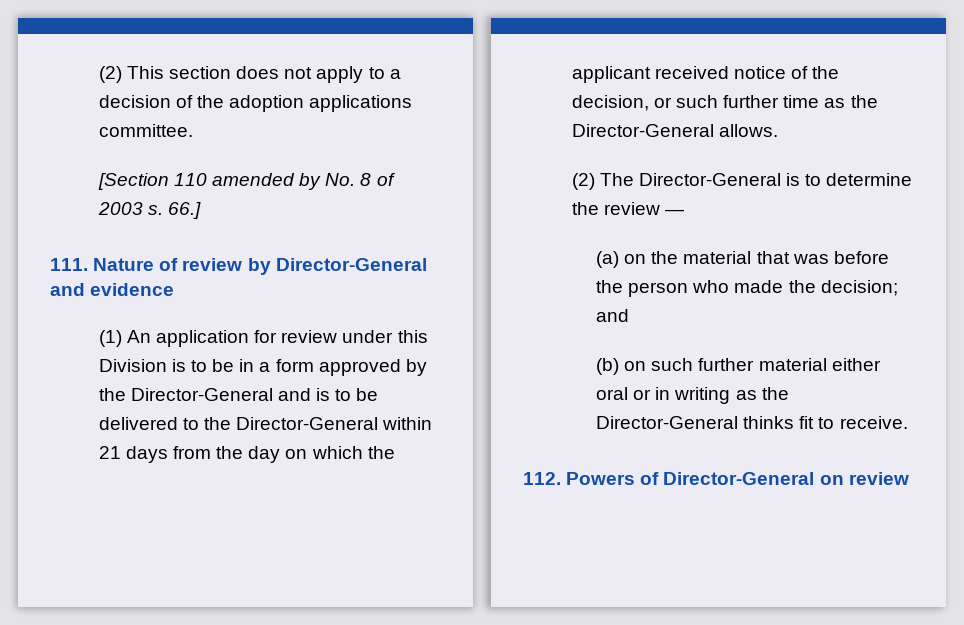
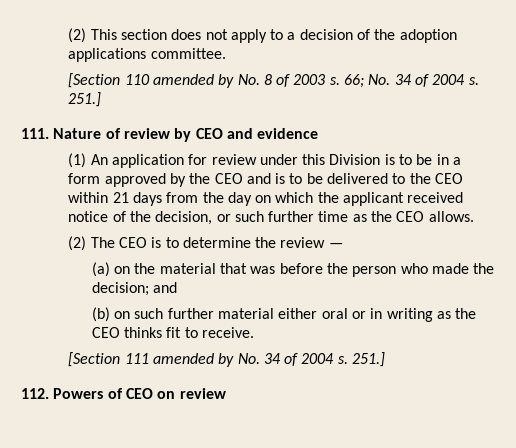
- 66.]
+ 66; No. 34 of 2004 s. 251.]
- 111. Nature of review by Director-General and evidence
+ 111. Nature of review by CEO and evidence
- (1) An application for review under this Division is to be in a form approved by the Director-General and is to be delivered to the Director-General within 21 days from the day on which the applicant received notice of the decision, or such further time as the Director-General allows.
+ (1) An application for review under this Division is to be in a form approved by the CEO and is to be delivered to the CEO within 21 days from the day on which the applicant received notice of the decision, or such further time as the CEO allows.
- (2) The Director-General is to determine the review —
+ (2) The CEO is to determine the review —
- (b) on such further material either oral or in writing as the Director-General thinks fit to receive.
+ (b) on such further material either oral or in writing as the CEO thinks fit to receive.
+ [Section 111 amended by No. 34 of 2004 s. 251.]
- 112. Powers of Director-General on review
+ 112. Powers of CEO on review

